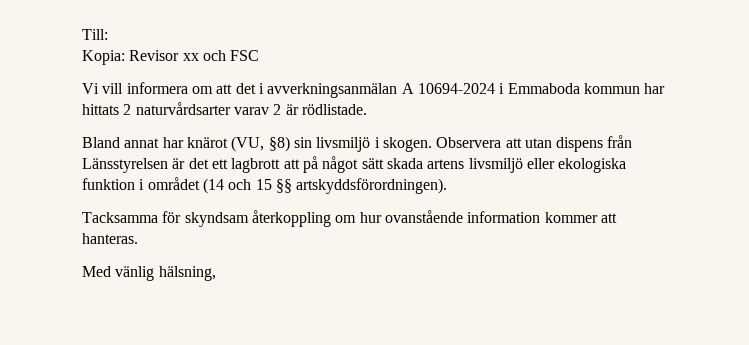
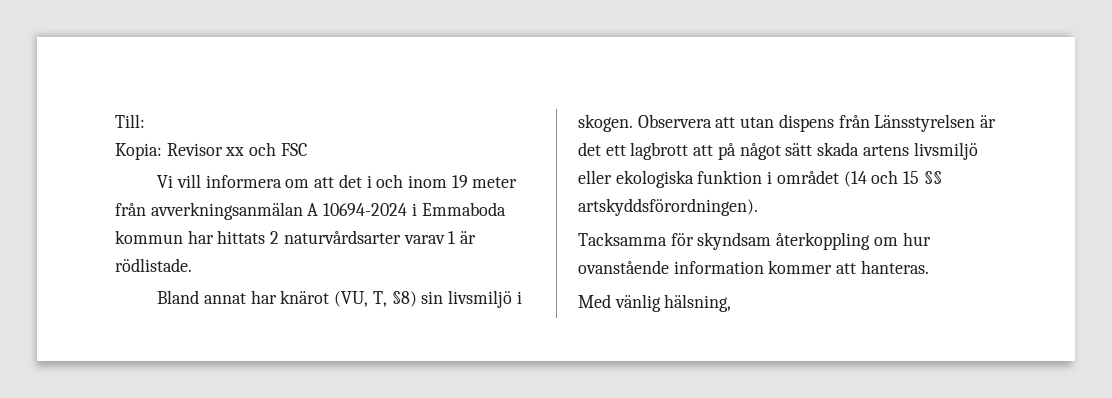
- Vi vill informera om att det i avverkningsanmälan A 10694-2024 i Emmaboda kommun har hittats 2 naturvårdsarter varav 2 är rödlistade.
+ Vi vill informera om att det i och inom 19 meter från avverkningsanmälan A 10694-2024 i Emmaboda kommun har hittats 2 naturvårdsarter varav 1 är rödlistade.
- Bland annat har knärot (VU, §8) sin livsmiljö i skogen.
+ Bland annat har knärot (VU, T, §8) sin livsmiljö i skogen.

